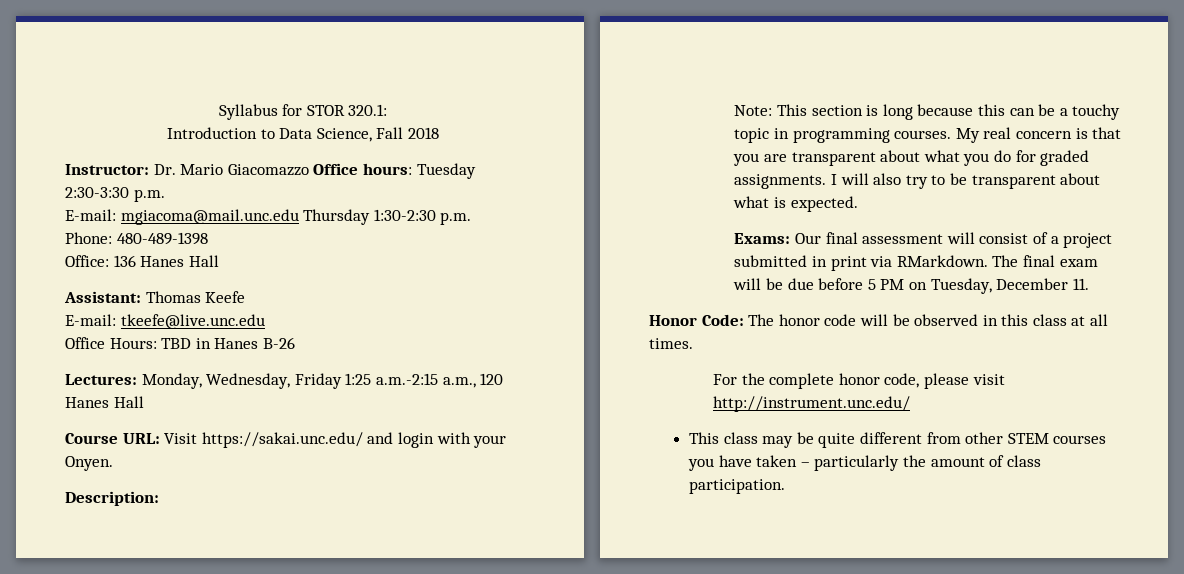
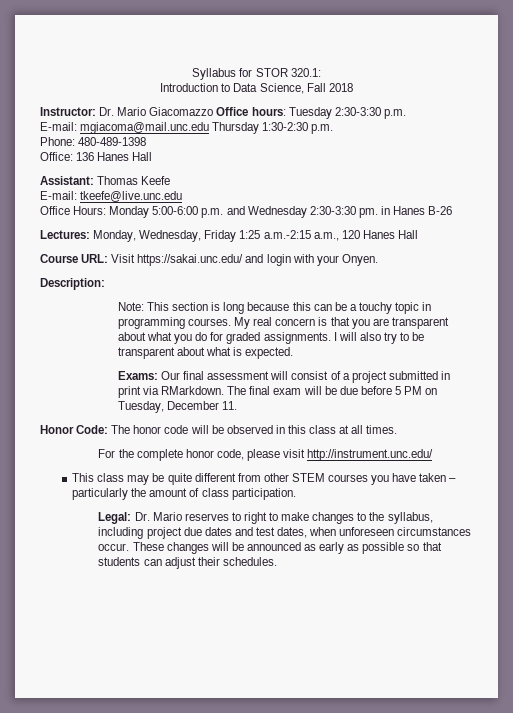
- Office Hours: TBD in Hanes B-26
+ Office Hours: Monday 5:00-6:00 p.m. and Wednesday 2:30-3:30 pm. in Hanes B-26
+ Legal: Dr. Mario reserves to right to make changes to the syllabus, including project due dates and test dates, when unforeseen circumstances occur. These changes will be announced as early as possible so that students can adjust their schedules.

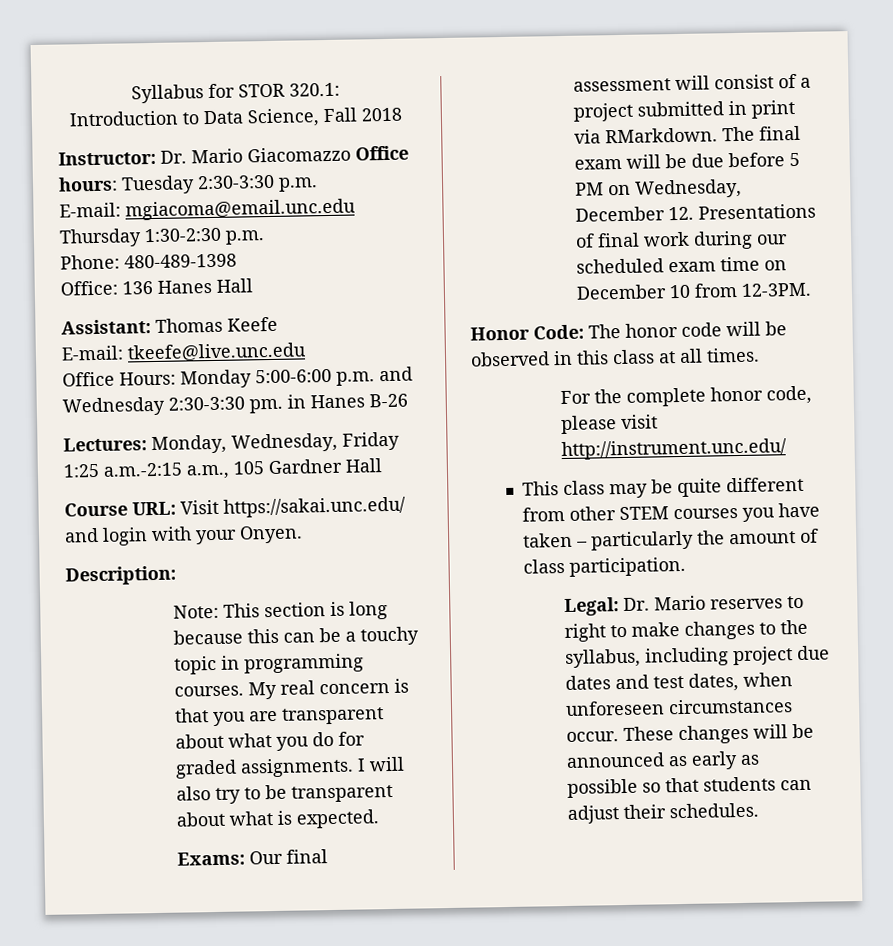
- E-mail: mgiacoma@mail.unc.edu Thursday 1:30-2:30 p.m.
+ E-mail: mgiacoma@email.unc.edu Thursday 1:30-2:30 p.m.
- Lectures: Monday, Wednesday, Friday 1:25 a.m.-2:15 a.m., 120 Hanes Hall
+ Lectures: Monday, Wednesday, Friday 1:25 a.m.-2:15 a.m., 105 Gardner Hall
- The final exam will be due before 5 PM on Tuesday, December 11.
+ The final exam will be due before 5 PM on Wednesday, December 12. Presentations of final work during our scheduled exam time on December 10 from 12-3PM.

